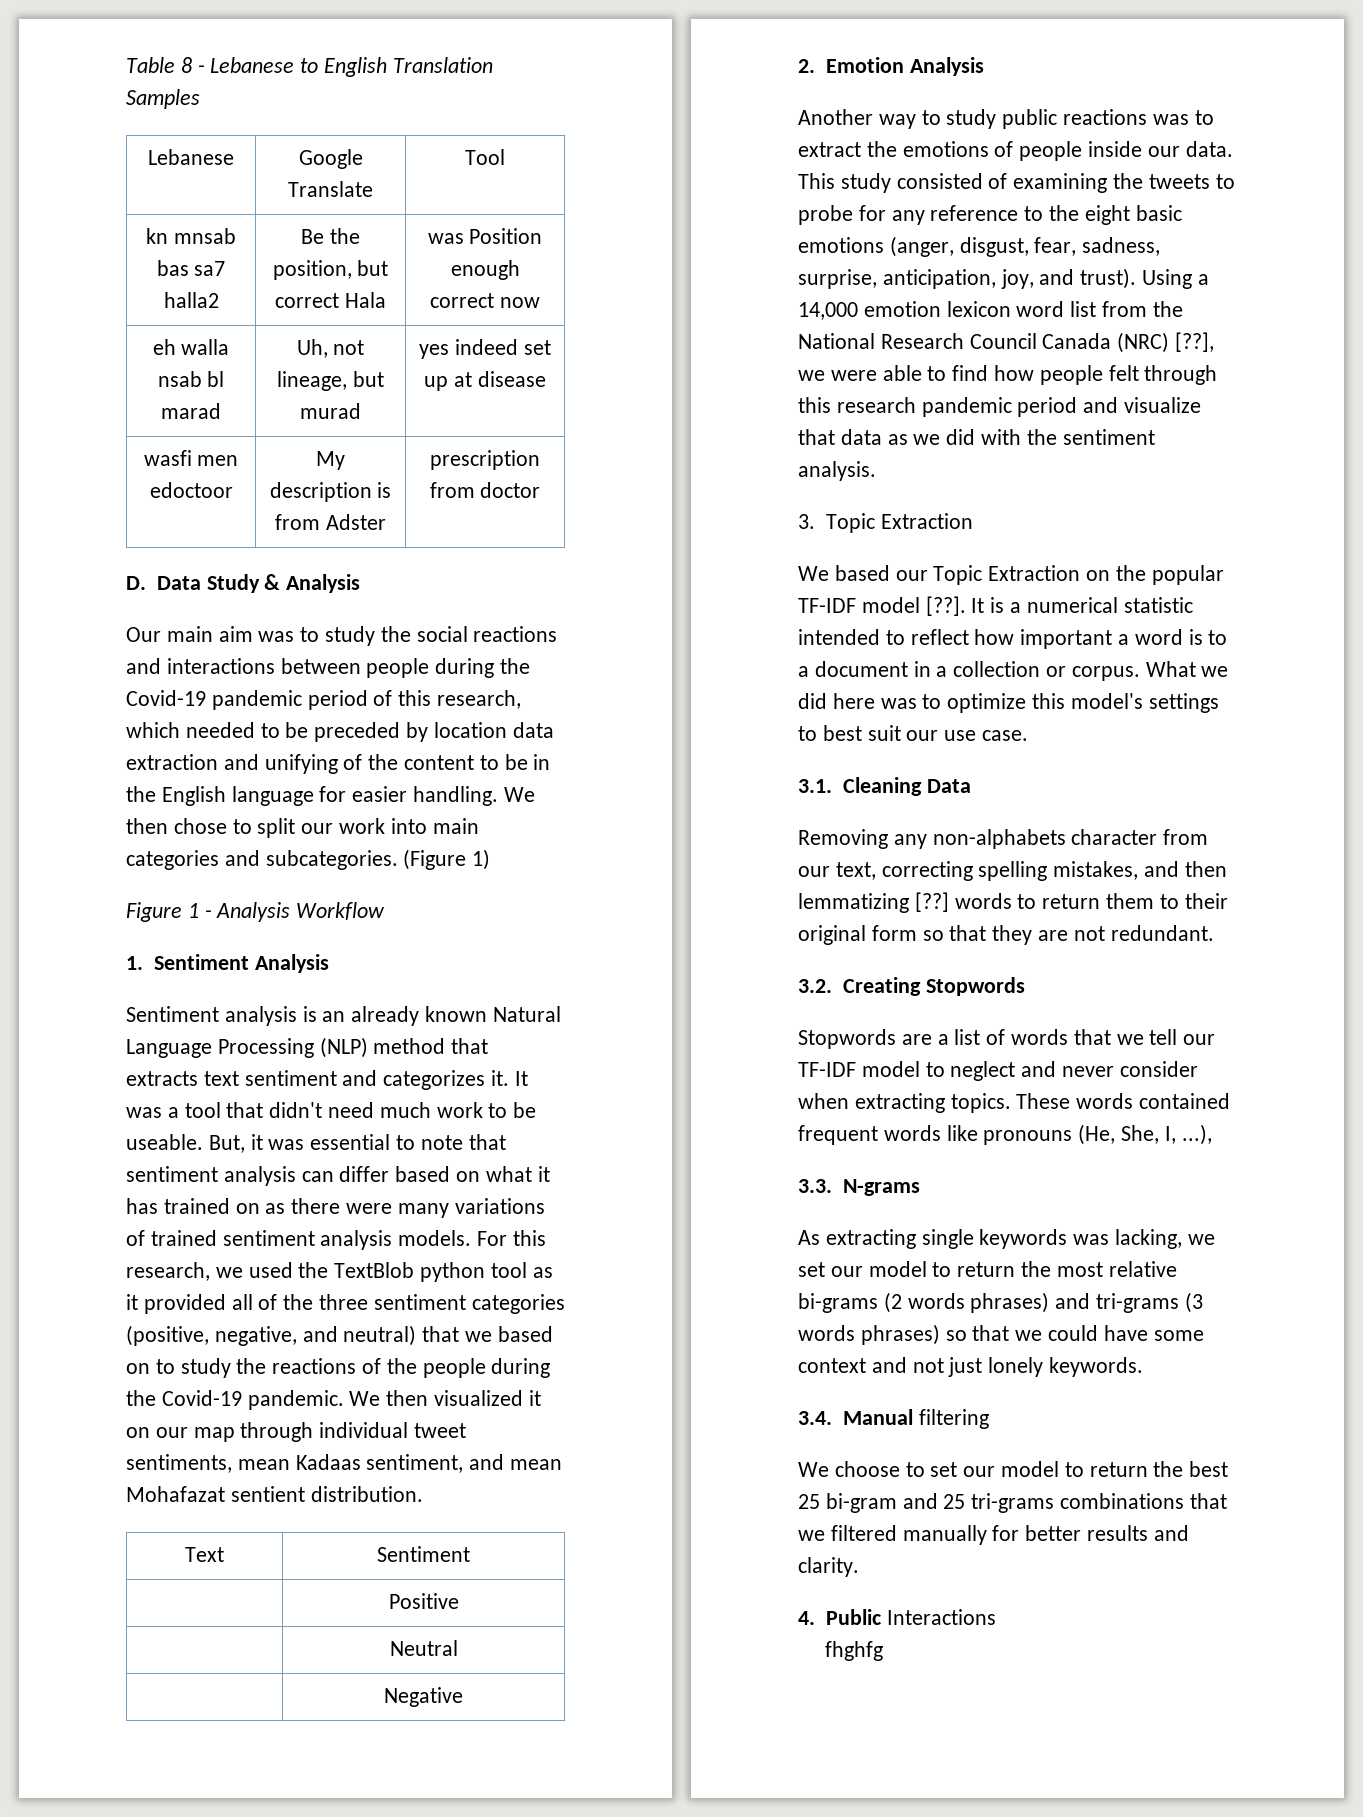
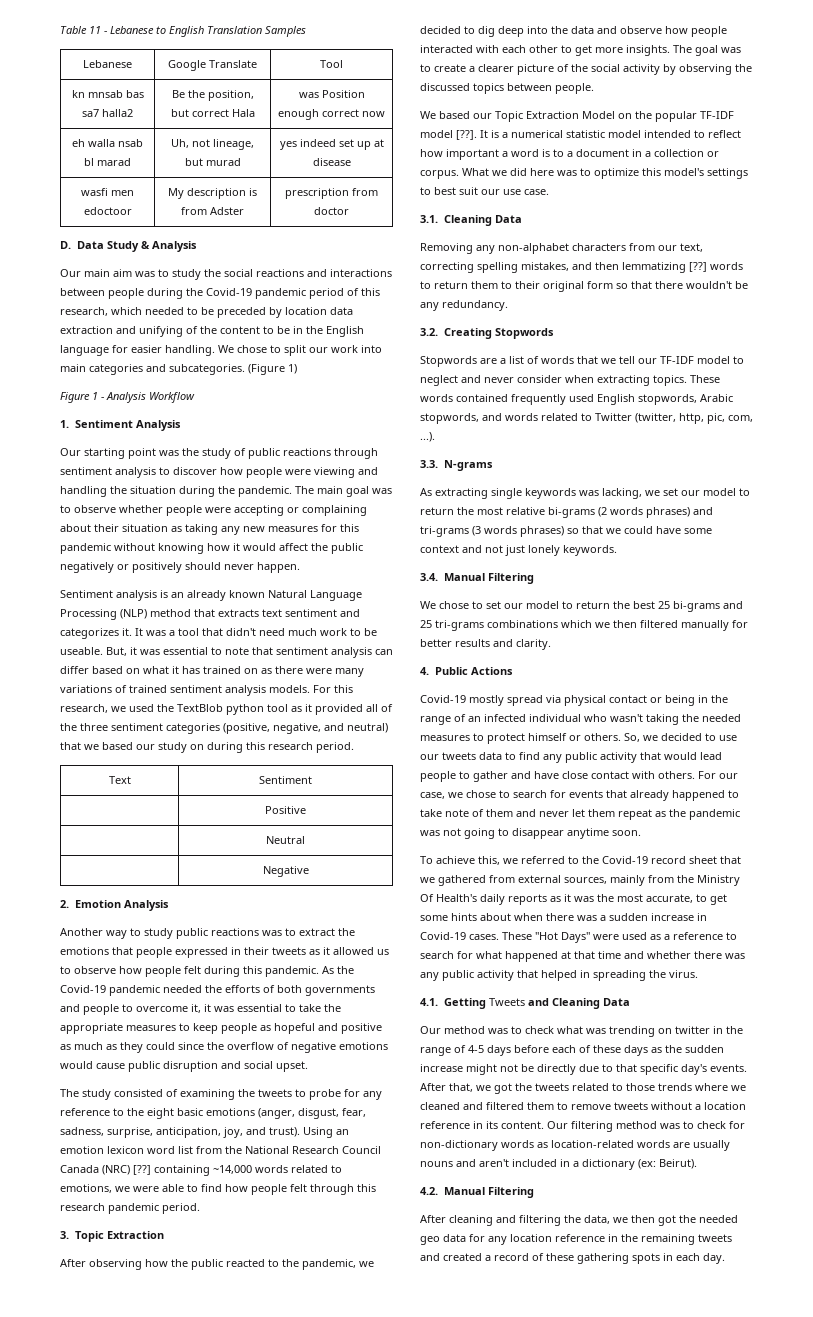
- Table 8 - Lebanese to English Translation Samples
+ Table 11 - Lebanese to English Translation Samples
- We then chose to split our work into main categories and subcategories.
+ We chose to split our work into main categories and subcategories.
+ Our starting point was the study of public reactions through sentiment analysis to discover how people were viewing and handling the situation during the pandemic. The main goal was to observe whether people were accepting or complaining about their situation as taking any new measures for this pandemic without knowing how it would affect the public negatively or positively should never happen.
- For this research, we used the TextBlob python tool as it provided all of the three sentiment categories (positive, negative, and neutral) that we based on to study the reactions of the people during the Covid-19 pandemic. We then visualized it on our map through individual tweet sentiments, mean Kadaas sentiment, and mean Mohafazat sentient distribution.
+ For this research, we used the TextBlob python tool as it provided all of the three sentiment categories (positive, negative, and neutral) that we based our study on during this research period.
- Another way to study public reactions was to extract the emotions of people inside our data. This study consisted of examining the tweets to probe for any reference to the eight basic emotions (anger, disgust, fear, sadness, surprise, anticipation, joy, and trust).
+ Another way to study public reactions was to extract the emotions that people expressed in their tweets as it allowed us to observe how people felt during this pandemic. As the Covid-19 pandemic needed the efforts of both governments and people to overcome it, it was essential to take the appropriate measures to keep people as hopeful and positive as much as they could since the overflow of negative emotions would cause public disruption and social upset.
+ The study consisted of examining the tweets to probe for any reference to the eight basic emotions (anger, disgust, fear, sadness, surprise, anticipation, joy, and trust).
- Using a 14,000 emotion lexicon word list from the National Research Council Canada (NRC) [??], we were able to find how people felt through this research pandemic period and visualize that data as we did with the sentiment analysis.
+ Using an emotion lexicon word list from the National Research Council Canada (NRC) [??] containing ~14,000 words related to emotions, we were able to find how people felt through this research pandemic period.
  3. Topic Extraction
+ After observing how the public reacted to the pandemic, we decided to dig deep into the data and observe how people interacted with each other to get more insights. The goal was to create a clearer picture of the social activity by observing the discussed topics between people.
- We based our Topic Extraction on the popular TF-IDF model [??].
+ We based our Topic Extraction Model on the popular TF-IDF model [??].
- It is a numerical statistic intended to reflect how important a word is to a document in a collection or corpus.
+ It is a numerical statistic model intended to reflect how important a word is to a document in a collection or corpus.
- Removing any non-alphabets character from our text, correcting spelling mistakes, and then lemmatizing [??] words to return them to their original form so that they are not redundant.
+ Removing any non-alphabet characters from our text, correcting spelling mistakes, and then lemmatizing [??] words to return them to their original form so that there wouldn't be any redundancy.
- These words contained frequent words like pronouns (He, She, I, ...),
+ These words contained frequently used English stopwords, Arabic stopwords, and words related to Twitter (twitter, http, pic, com, ...).
- 3.4. Manual filtering
- We choose to set our model to return the best 25 bi-gram and 25 tri-grams combinations that we filtered manually for better results and clarity.
+ 3.4. Manual Filtering
+ We chose to set our model to return the best 25 bi-grams and 25 tri-grams combinations which we then filtered manually for better results and clarity.
- 4. Public Interactions
- fhghfg
+ 4. Public Actions
+ Covid-19 mostly spread via physical contact or being in the range of an infected individual who wasn't taking the needed measures to protect himself or others. So, we decided to use our tweets data to find any public activity that would lead people to gather and have close contact with others. For our case, we chose to search for events that already happened to take note of them and never let them repeat as the pandemic was not going to disappear anytime soon.
+ To achieve this, we referred to the Covid-19 record sheet that we gathered from external sources, mainly from the Ministry Of Health's daily reports as it was the most accurate, to get some hints about when there was a sudden increase in Covid-19 cases. These "Hot Days" were used as a reference to search for what happened at that time and whether there was any public activity that helped in spreading the virus.
+ 4.1. Getting Tweets and Cleaning Data
+ Our method was to check what was trending on twitter in the range of 4-5 days before each of these days as the sudden increase might not be directly due to that specific day's events. After that, we got the tweets related to those trends where we cleaned and filtered them to remove tweets without a location reference in its content. Our filtering method was to check for non-dictionary words as location-related words are usually nouns and aren't included in a dictionary (ex: Beirut).
+ 4.2. Manual Filtering
+ After cleaning and filtering the data, we then got the needed geo data for any location reference in the remaining tweets and created a record of these gathering spots in each day.

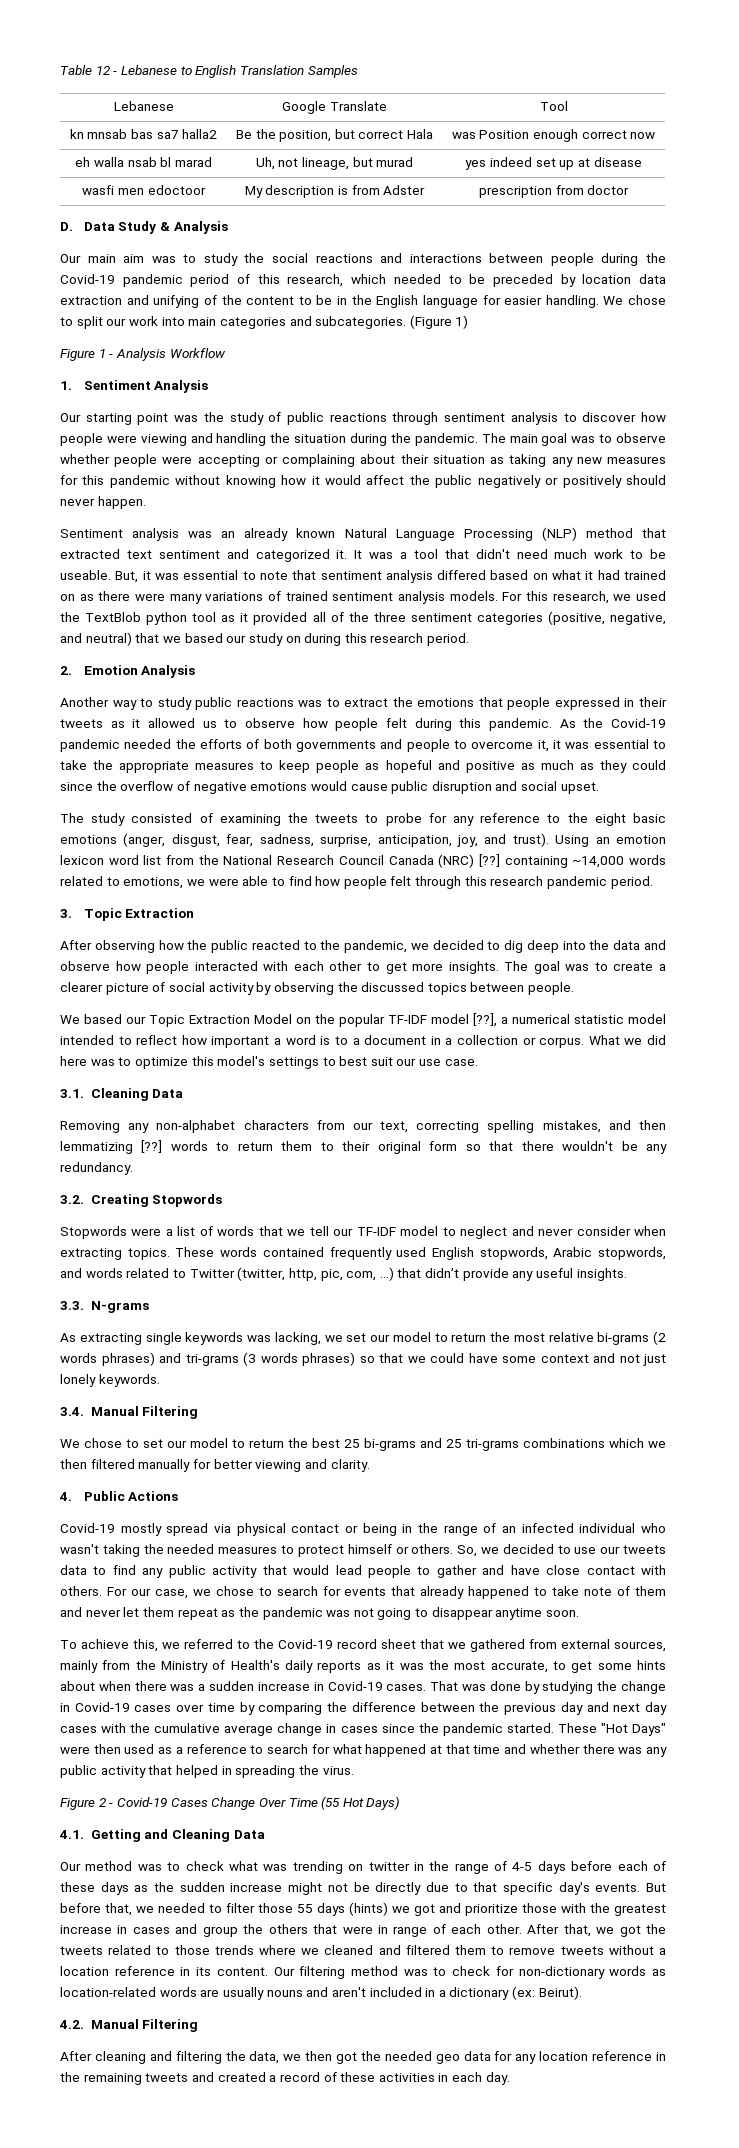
- Table 11 - Lebanese to English Translation Samples
+ Table 12 - Lebanese to English Translation Samples
- Sentiment analysis is an already known Natural Language Processing (NLP) method that extracts text sentiment and categorizes it.
+ Sentiment analysis was an already known Natural Language Processing (NLP) method that extracted text sentiment and categorized it.
- But, it was essential to note that sentiment analysis can differ based on what it has trained on as there were many variations of trained sentiment analysis models.
+ But, it was essential to note that sentiment analysis differed based on what it had trained on as there were many variations of trained sentiment analysis models.
- Text | Sentiment
- | Positive
- | Neutral
- | Negative
- The goal was to create a clearer picture of the social activity by observing the discussed topics between people.
+ The goal was to create a clearer picture of social activity by observing the discussed topics between people.
- We based our Topic Extraction Model on the popular TF-IDF model [??]. It is a numerical statistic model intended to reflect how important a word is to a document in a collection or corpus.
+ We based our Topic Extraction Model on the popular TF-IDF model [??], a numerical statistic model intended to reflect how important a word is to a document in a collection or corpus.
- Stopwords are a list of words that we tell our TF-IDF model to neglect and never consider when extracting topics.
+ Stopwords were a list of words that we tell our TF-IDF model to neglect and never consider when extracting topics.
- These words contained frequently used English stopwords, Arabic stopwords, and words related to Twitter (twitter, http, pic, com, ...).
+ These words contained frequently used English stopwords, Arabic stopwords, and words related to Twitter (twitter, http, pic, com, ...) that didn’t provide any useful insights.
- We chose to set our model to return the best 25 bi-grams and 25 tri-grams combinations which we then filtered manually for better results and clarity.
+ We chose to set our model to return the best 25 bi-grams and 25 tri-grams combinations which we then filtered manually for better viewing and clarity.
- To achieve this, we referred to the Covid-19 record sheet that we gathered from external sources, mainly from the Ministry Of Health's daily reports as it was the most accurate, to get some hints about when there was a sudden increase in Covid-19 cases.
+ To achieve this, we referred to the Covid-19 record sheet that we gathered from external sources, mainly from the Ministry of Health's daily reports as it was the most accurate, to get some hints about when there was a sudden increase in Covid-19 cases.
+ That was done by studying the change in Covid-19 cases over time by comparing the difference between the previous day and next day cases with the cumulative average change in cases since the pandemic started.
- These "Hot Days" were used as a reference to search for what happened at that time and whether there was any public activity that helped in spreading the virus.
+ These "Hot Days" were then used as a reference to search for what happened at that time and whether there was any public activity that helped in spreading the virus.
+ Figure 2 - Covid-19 Cases Change Over Time (55 Hot Days)
- 4.1. Getting Tweets and Cleaning Data
+ 4.1. Getting and Cleaning Data
+ But before that, we needed to filter those 55 days (hints) we got and prioritize those with the greatest increase in cases and group the others that were in range of each other.
- After cleaning and filtering the data, we then got the needed geo data for any location reference in the remaining tweets and created a record of these gathering spots in each day.
+ After cleaning and filtering the data, we then got the needed geo data for any location reference in the remaining tweets and created a record of these activities in each day.

